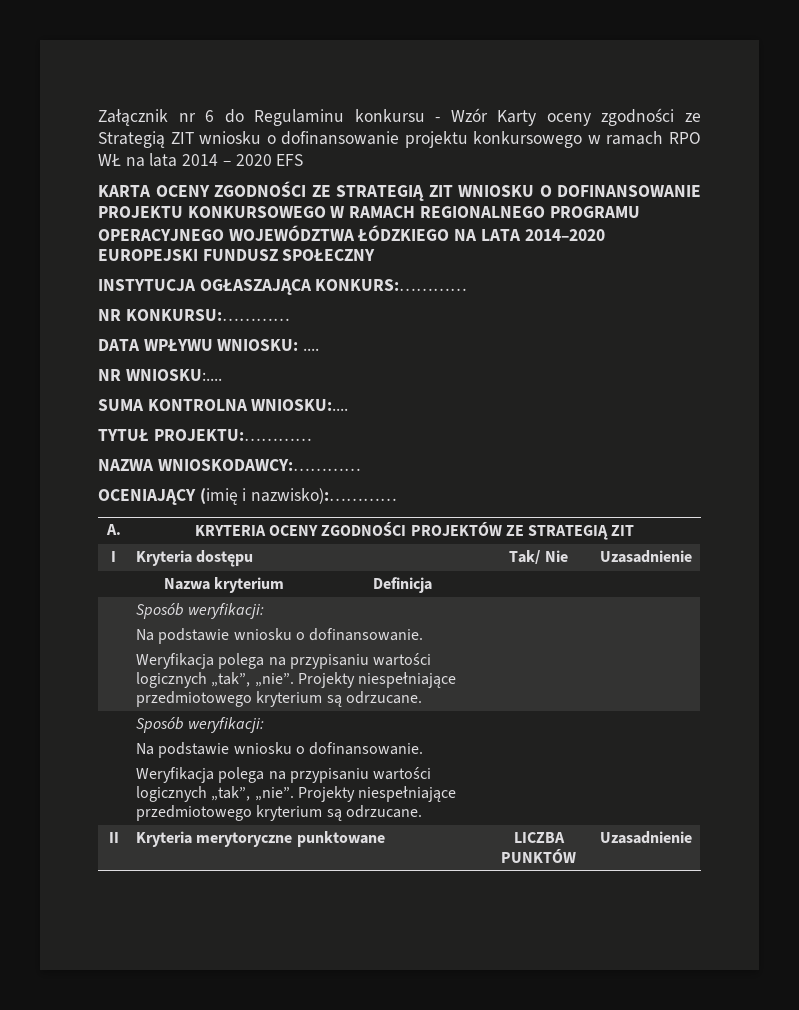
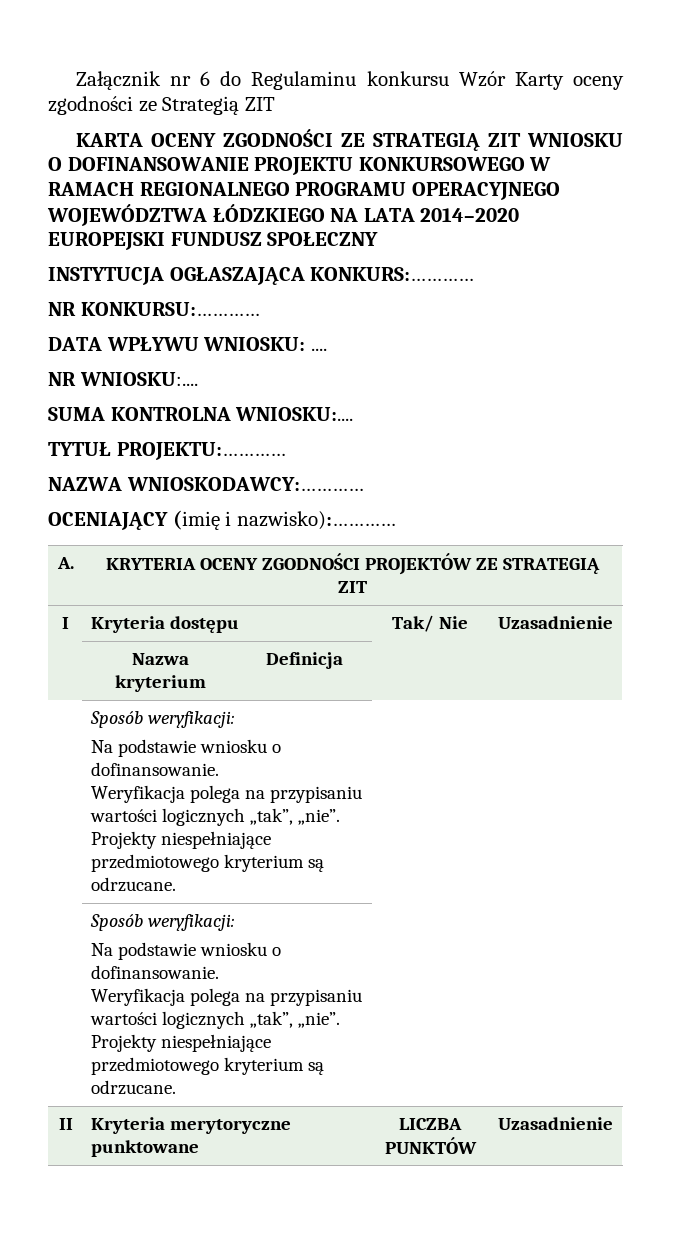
- Załącznik nr 6 do Regulaminu konkursu - Wzór Karty oceny zgodności ze Strategią ZIT wniosku o dofinansowanie projektu konkursowego w ramach RPO WŁ na lata 2014 – 2020 EFS
+ Załącznik nr 6 do Regulaminu konkursu Wzór Karty oceny zgodności ze Strategią ZIT

